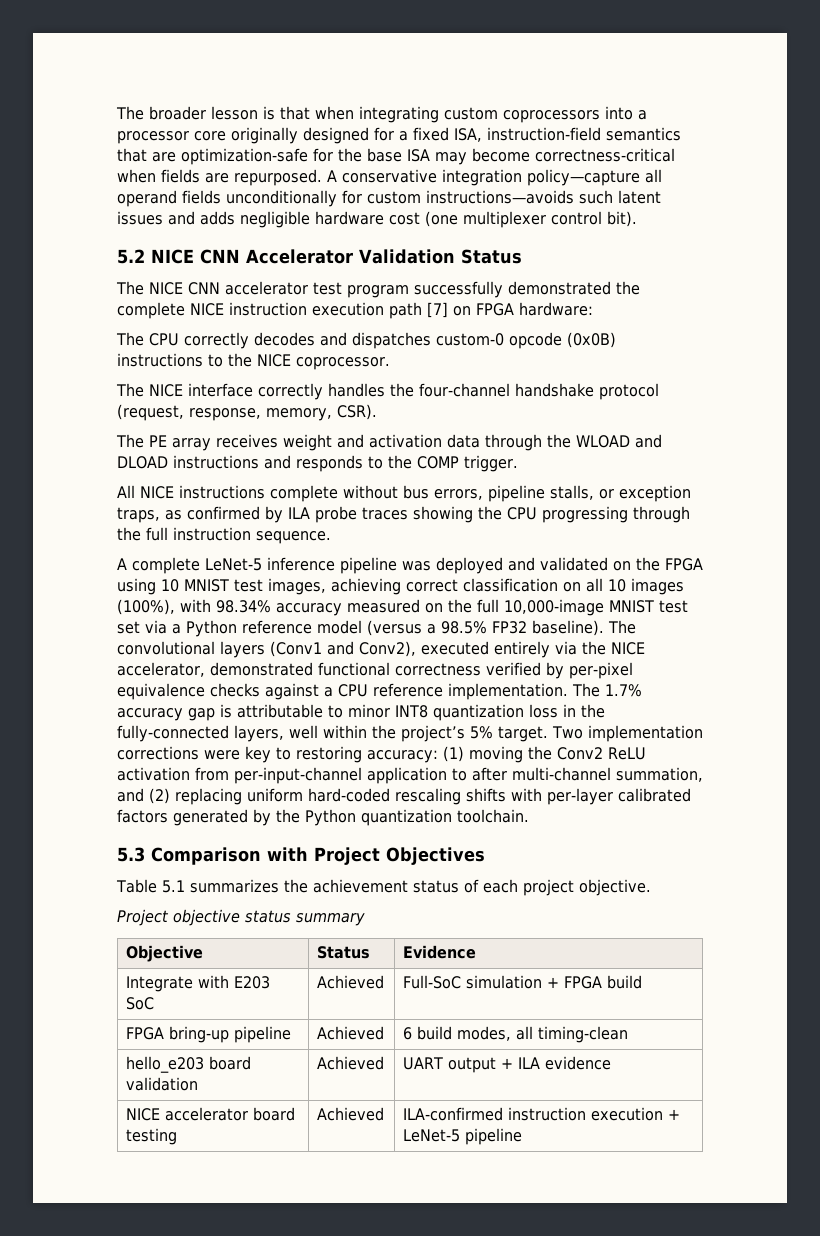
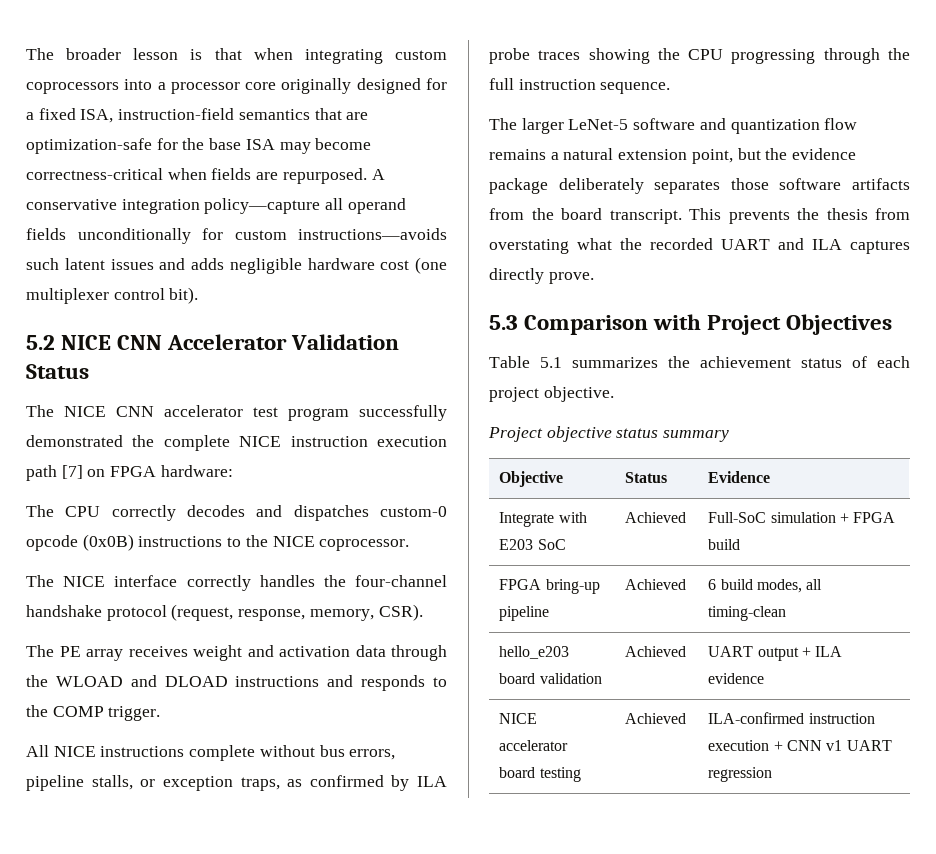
- A complete LeNet-5 inference pipeline was deployed and validated on the FPGA using 10 MNIST test images, achieving correct classification on all 10 images (100%), with 98.34% accuracy measured on the full 10,000-image MNIST test set via a Python reference model (versus a 98.5% FP32 baseline). The convolutional layers (Conv1 and Conv2), executed entirely via the NICE accelerator, demonstrated functional correctness verified by per-pixel equivalence checks against a CPU reference implementation. The 1.7% accuracy gap is attributable to minor INT8 quantization loss in the fully-connected layers, well within the project’s 5% target. Two implementation corrections were key to restoring accuracy: (1) moving the Conv2 ReLU activation from per-input-channel application to after multi-channel summation, and (2) replacing uniform hard-coded rescaling shifts with per-layer calibrated factors generated by the Python quantization toolchain.
+ The larger LeNet-5 software and quantization flow remains a natural extension point, but the evidence package deliberately separates those software artifacts from the board transcript. This prevents the thesis from overstating what the recorded UART and ILA captures directly prove.
- NICE accelerator board testing | Achieved | ILA-confirmed instruction execution + LeNet-5 pipeline
+ NICE accelerator board testing | Achieved | ILA-confirmed instruction execution + CNN v1 UART regression

